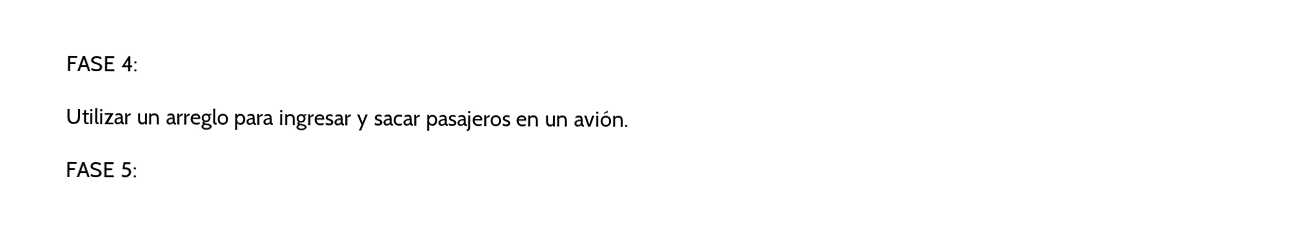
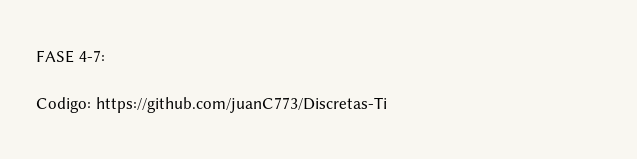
- FASE 4:
- Utilizar un arreglo para ingresar y sacar pasajeros en un avión.
- FASE 5:
+ FASE 4-7:
+ Codigo: https://github.com/juanC773/Discretas-Ti

